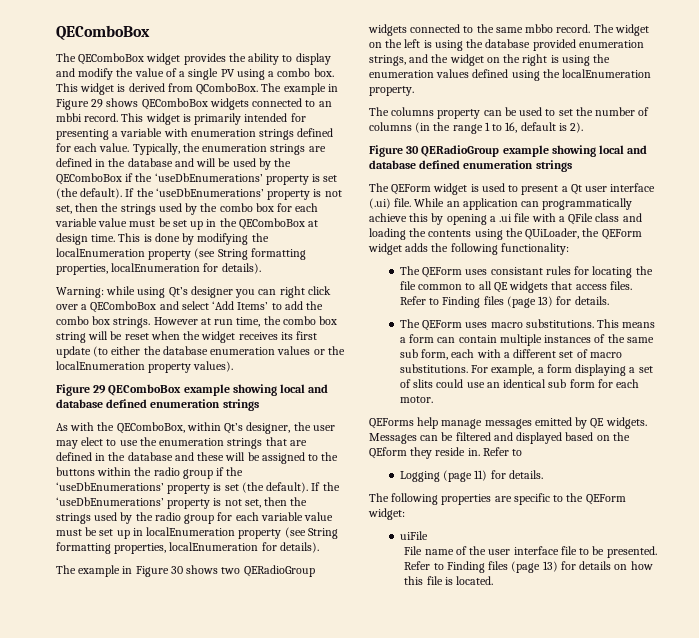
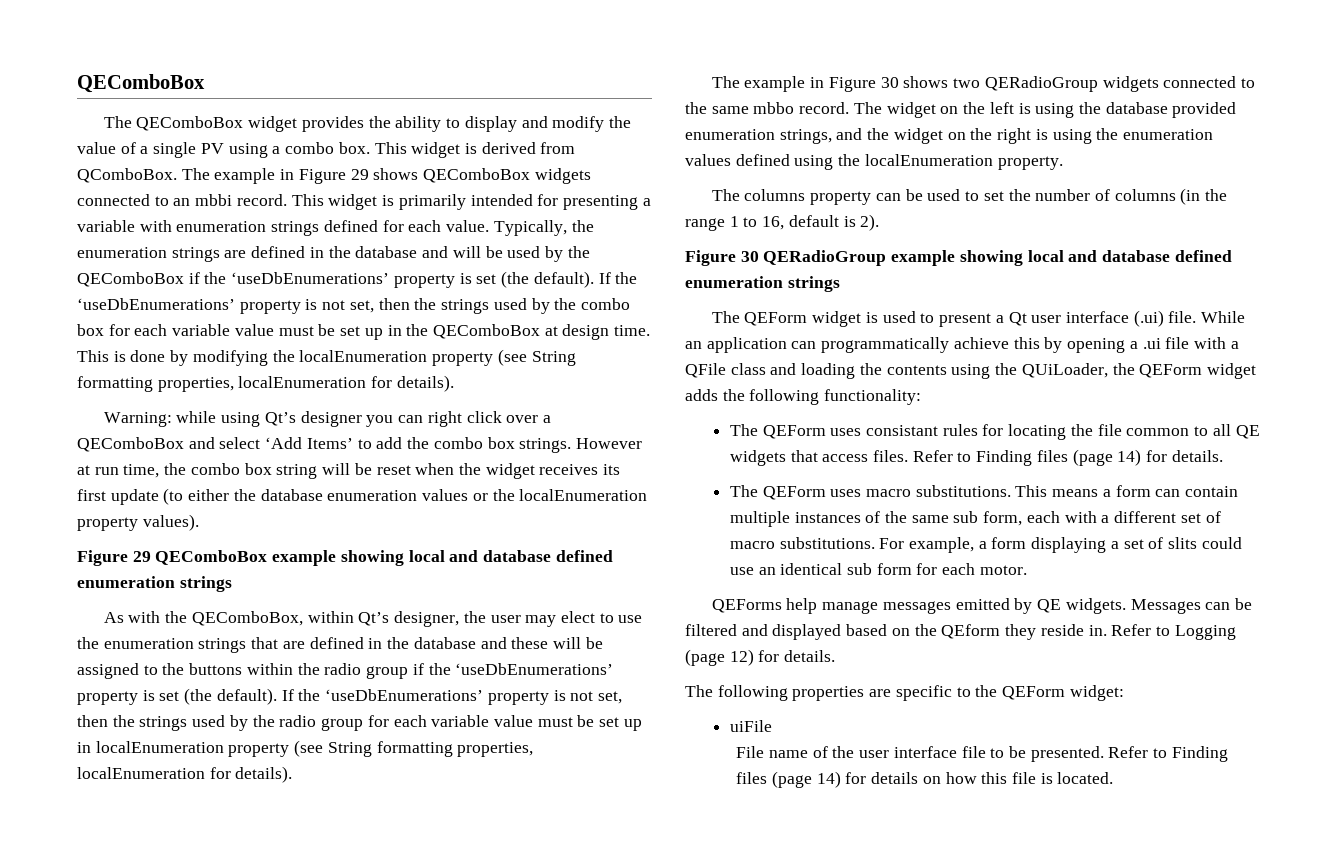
- Refer to Finding files (page 13) for details.
+ Refer to Finding files (page 14) for details.
- Messages can be filtered and displayed based on the QEform they reside in. Refer to
- Logging (page 11) for details.
+ Messages can be filtered and displayed based on the QEform they reside in. Refer to Logging (page 12) for details.
- Refer to Finding files (page 13) for details on how this file is located.
+ Refer to Finding files (page 14) for details on how this file is located.

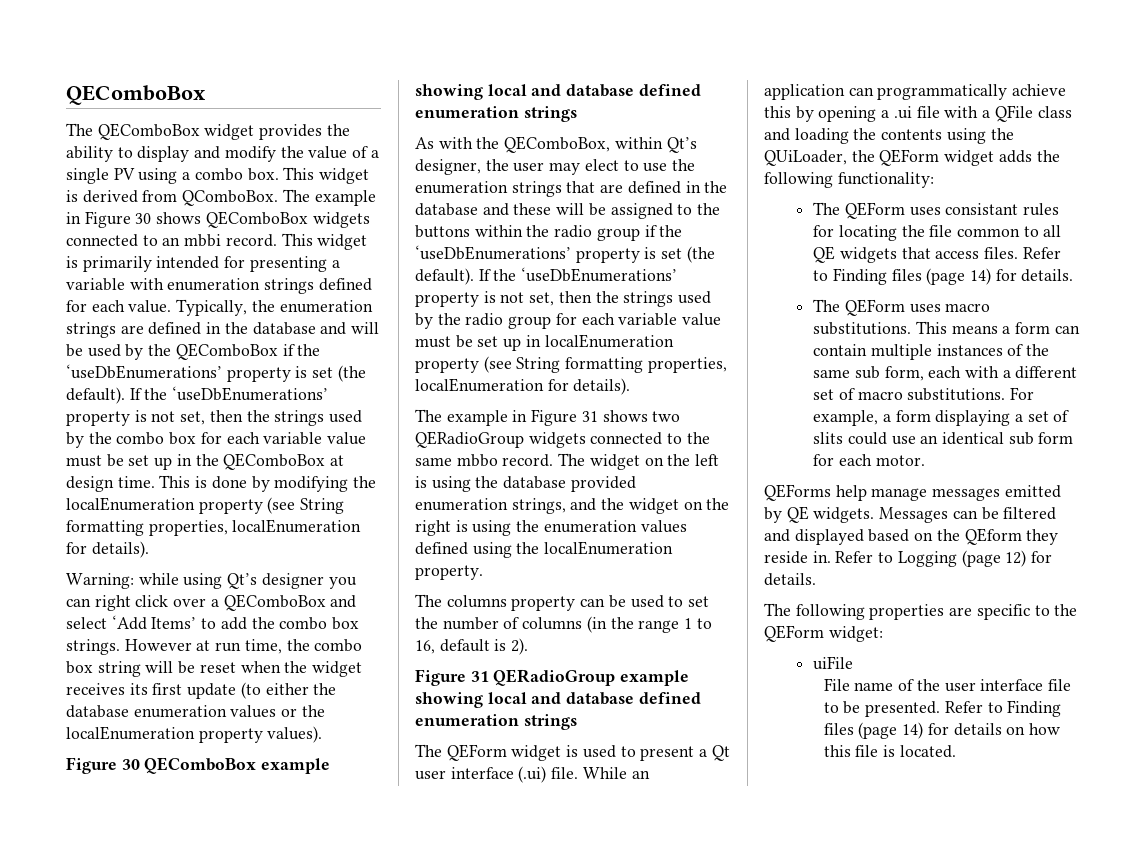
- The example in Figure 29 shows QEComboBox widgets connected to an mbbi record.
+ The example in Figure 30 shows QEComboBox widgets connected to an mbbi record.
- Figure 29 QEComboBox example showing local and database defined enumeration strings
+ Figure 30 QEComboBox example showing local and database defined enumeration strings
- The example in Figure 30 shows two QERadioGroup widgets connected to the same mbbo record.
+ The example in Figure 31 shows two QERadioGroup widgets connected to the same mbbo record.
- Figure 30 QERadioGroup example showing local and database defined enumeration strings
+ Figure 31 QERadioGroup example showing local and database defined enumeration strings

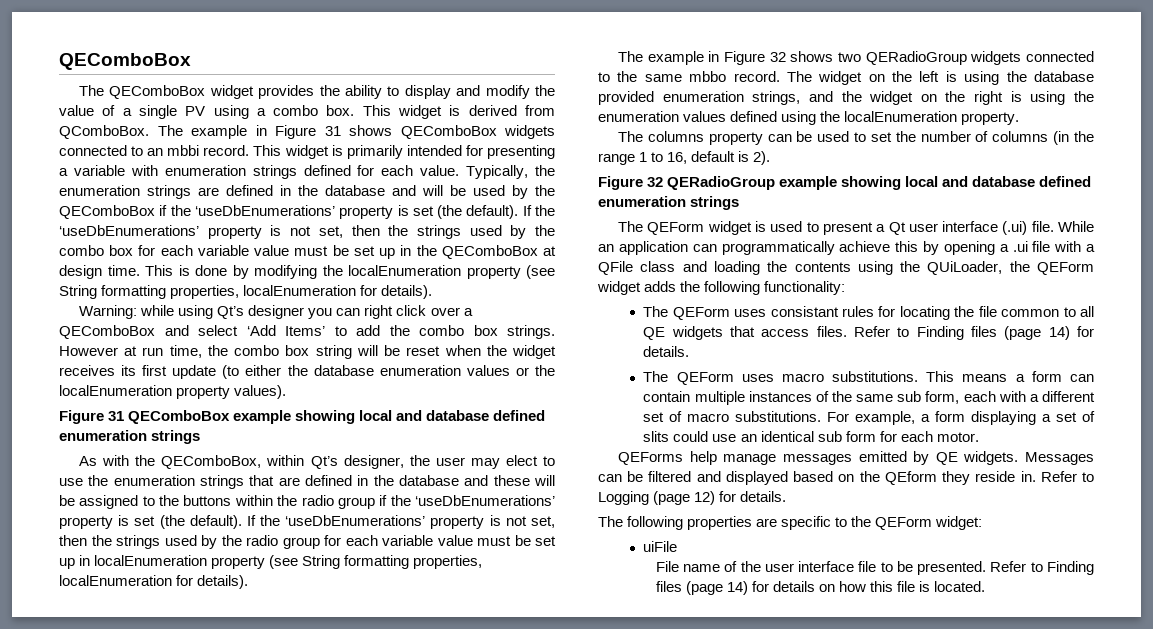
- The example in Figure 30 shows QEComboBox widgets connected to an mbbi record.
+ The example in Figure 31 shows QEComboBox widgets connected to an mbbi record.
- Figure 30 QEComboBox example showing local and database defined enumeration strings
+ Figure 31 QEComboBox example showing local and database defined enumeration strings
- The example in Figure 31 shows two QERadioGroup widgets connected to the same mbbo record.
+ The example in Figure 32 shows two QERadioGroup widgets connected to the same mbbo record.
- Figure 31 QERadioGroup example showing local and database defined enumeration strings
+ Figure 32 QERadioGroup example showing local and database defined enumeration strings

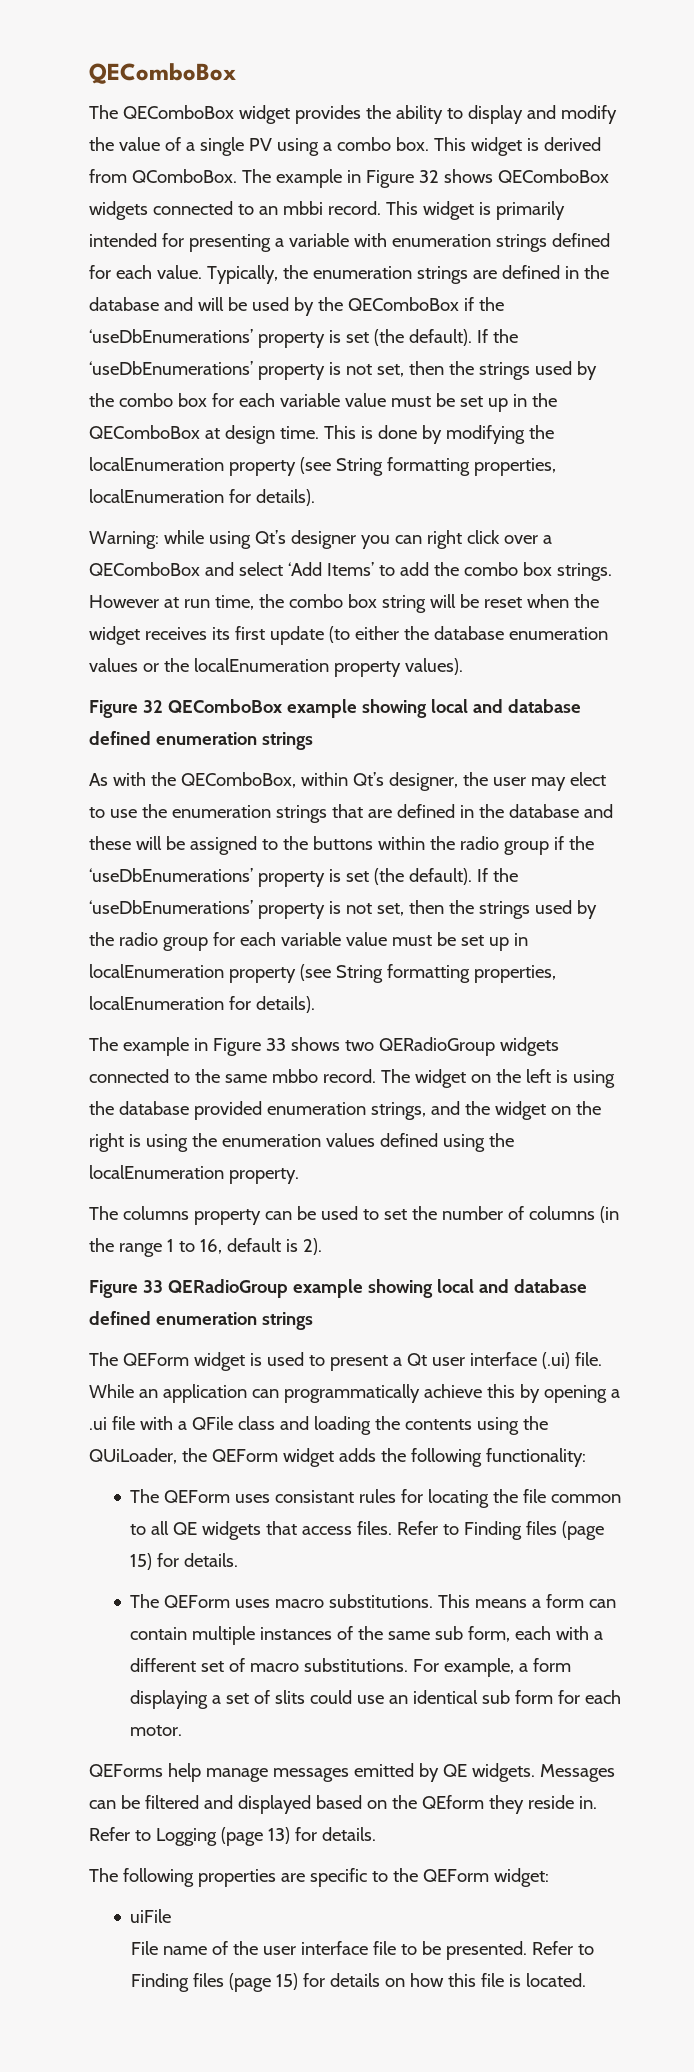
- The example in Figure 31 shows QEComboBox widgets connected to an mbbi record.
+ The example in Figure 32 shows QEComboBox widgets connected to an mbbi record.
- Figure 31 QEComboBox example showing local and database defined enumeration strings
+ Figure 32 QEComboBox example showing local and database defined enumeration strings
- The example in Figure 32 shows two QERadioGroup widgets connected to the same mbbo record.
+ The example in Figure 33 shows two QERadioGroup widgets connected to the same mbbo record.
- Figure 32 QERadioGroup example showing local and database defined enumeration strings
+ Figure 33 QERadioGroup example showing local and database defined enumeration strings
- Refer to Finding files (page 14) for details.
+ Refer to Finding files (page 15) for details.
- Refer to Logging (page 12) for details.
+ Refer to Logging (page 13) for details.
- Refer to Finding files (page 14) for details on how this file is located.
+ Refer to Finding files (page 15) for details on how this file is located.

